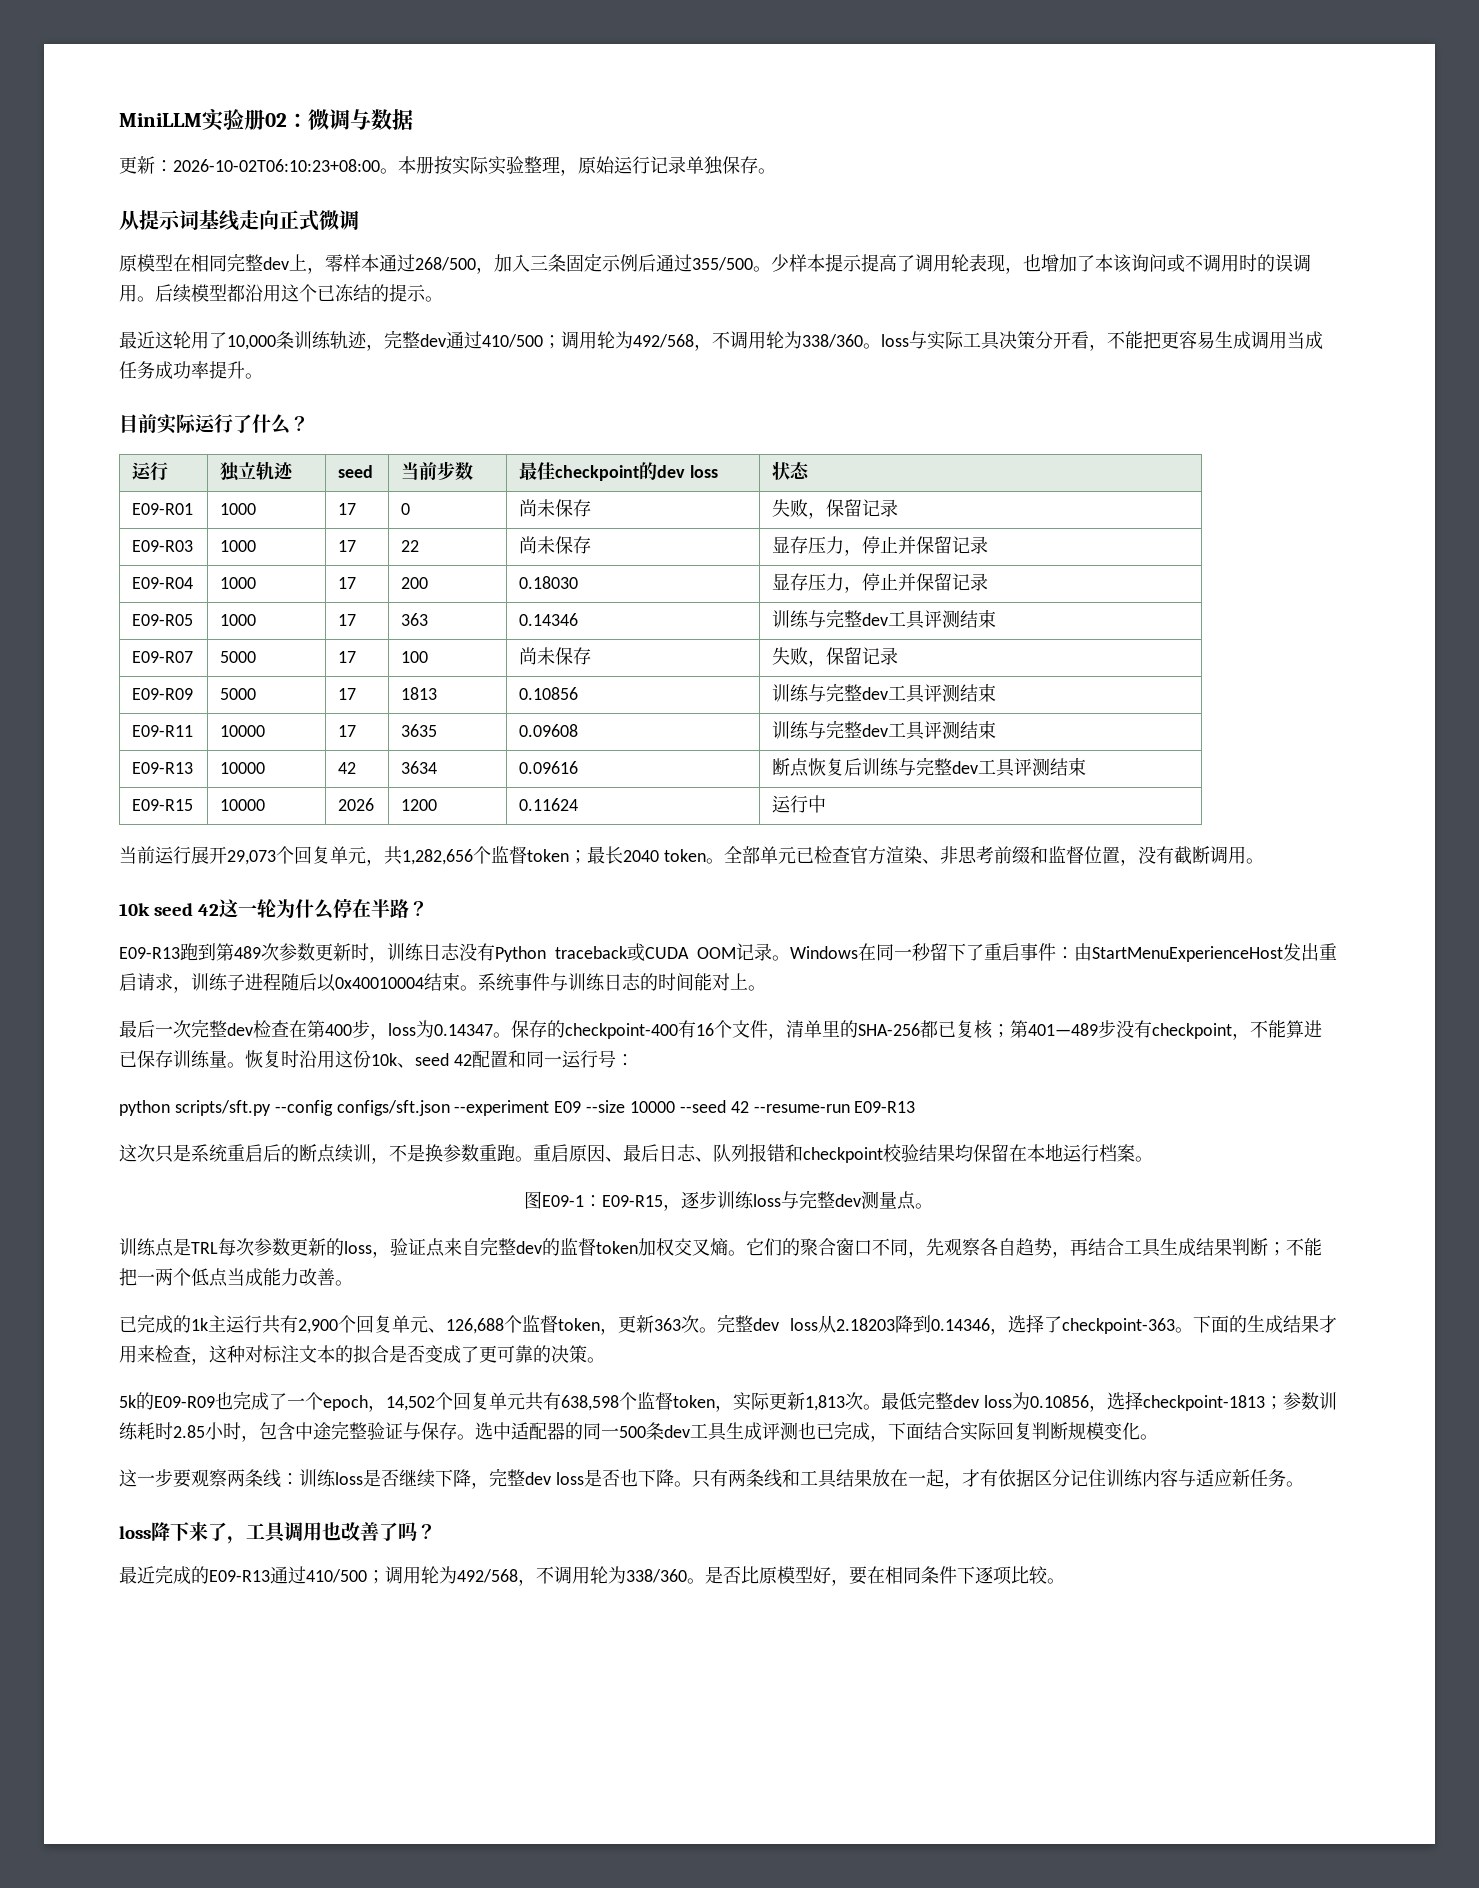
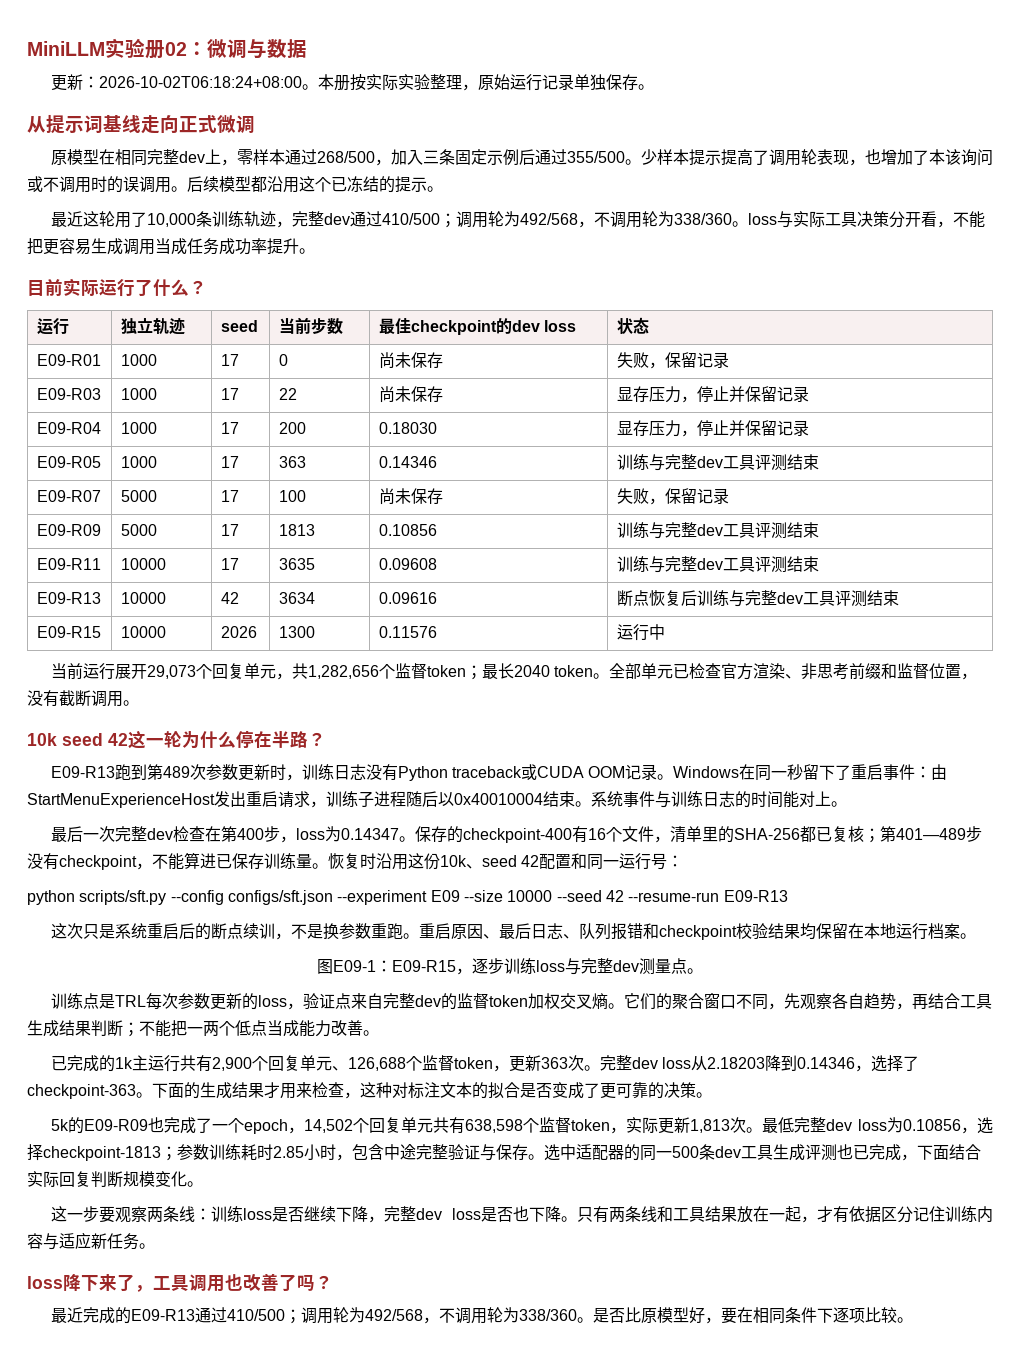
- 更新：2026-10-02T06:10:23+08:00。
+ 更新：2026-10-02T06:18:24+08:00。
- E09-R15 | 10000 | 2026 | 1200 | 0.11624 | 运行中
+ E09-R15 | 10000 | 2026 | 1300 | 0.11576 | 运行中

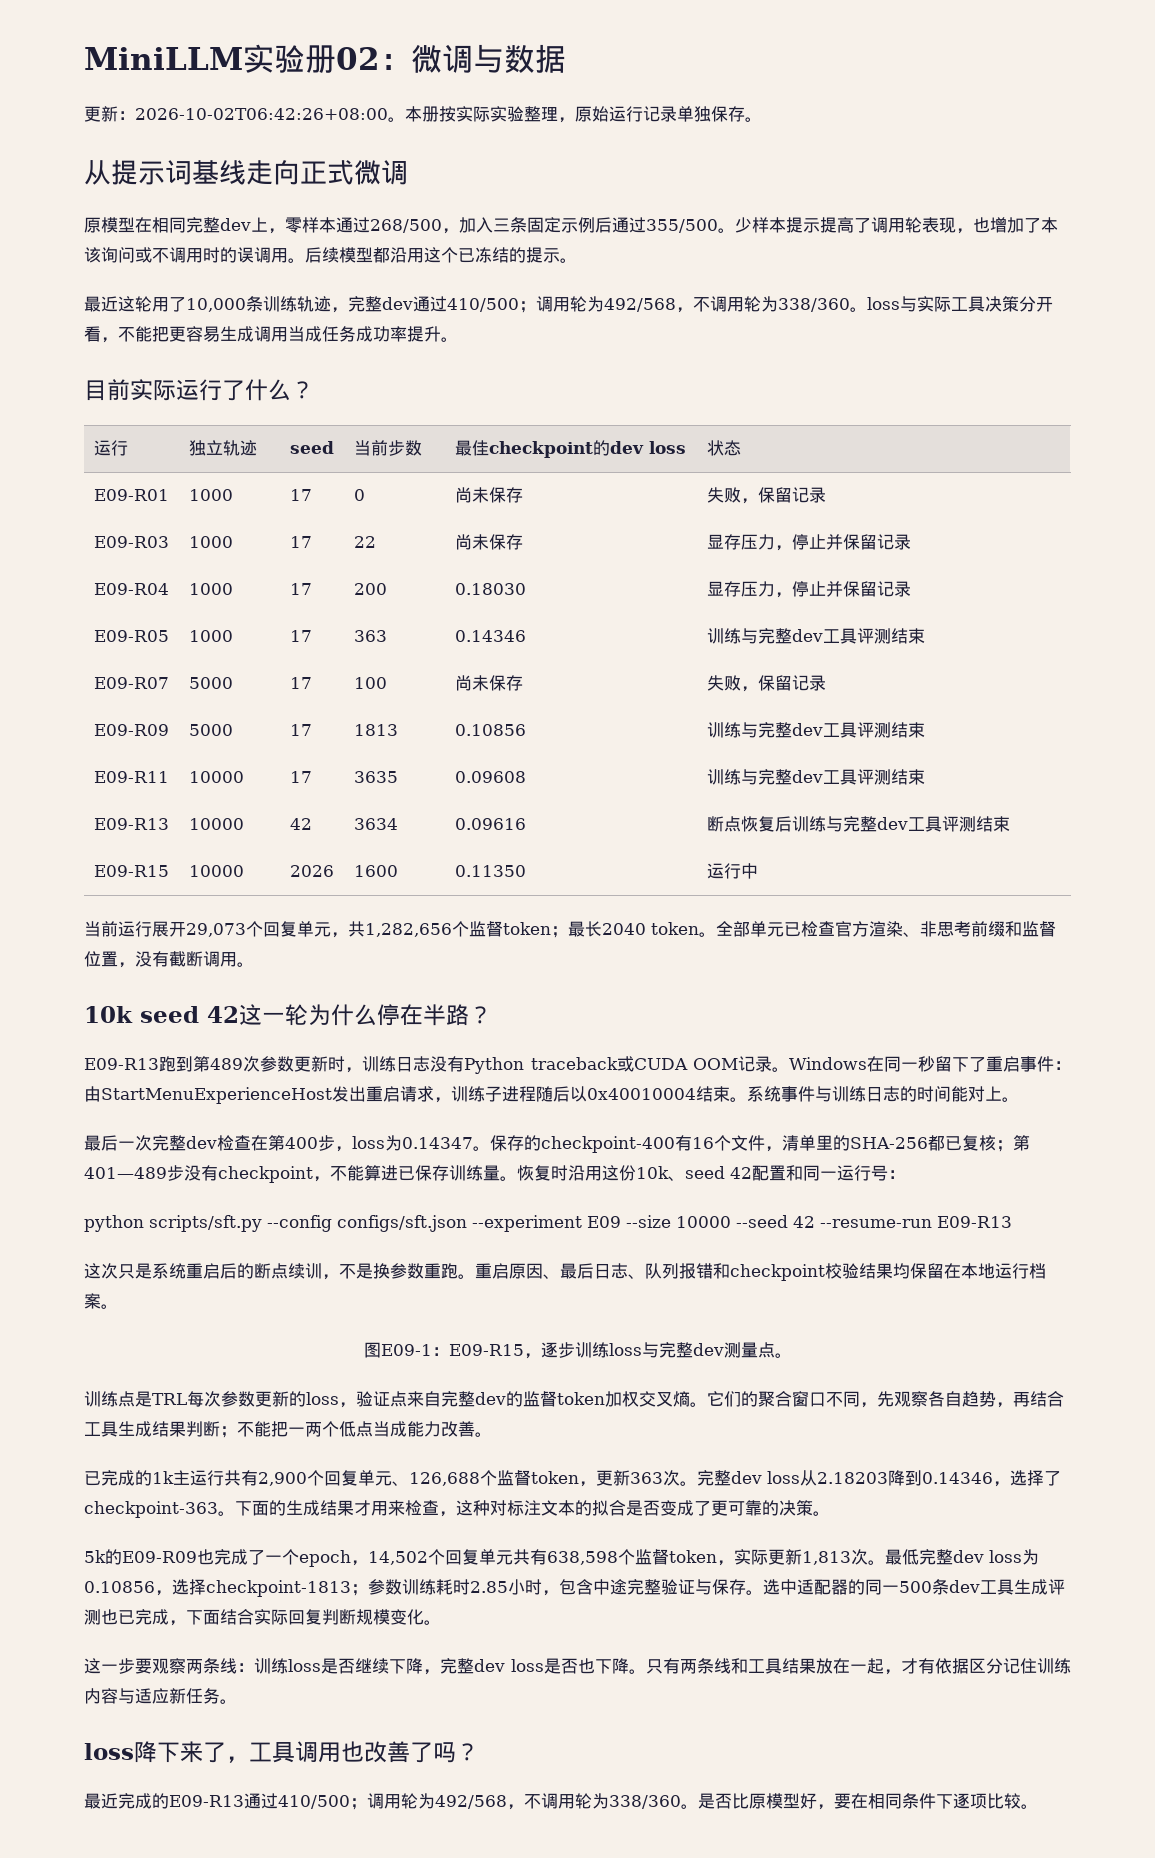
- 更新：2026-10-02T06:18:24+08:00。
+ 更新：2026-10-02T06:42:26+08:00。
- E09-R15 | 10000 | 2026 | 1300 | 0.11576 | 运行中
+ E09-R15 | 10000 | 2026 | 1600 | 0.11350 | 运行中

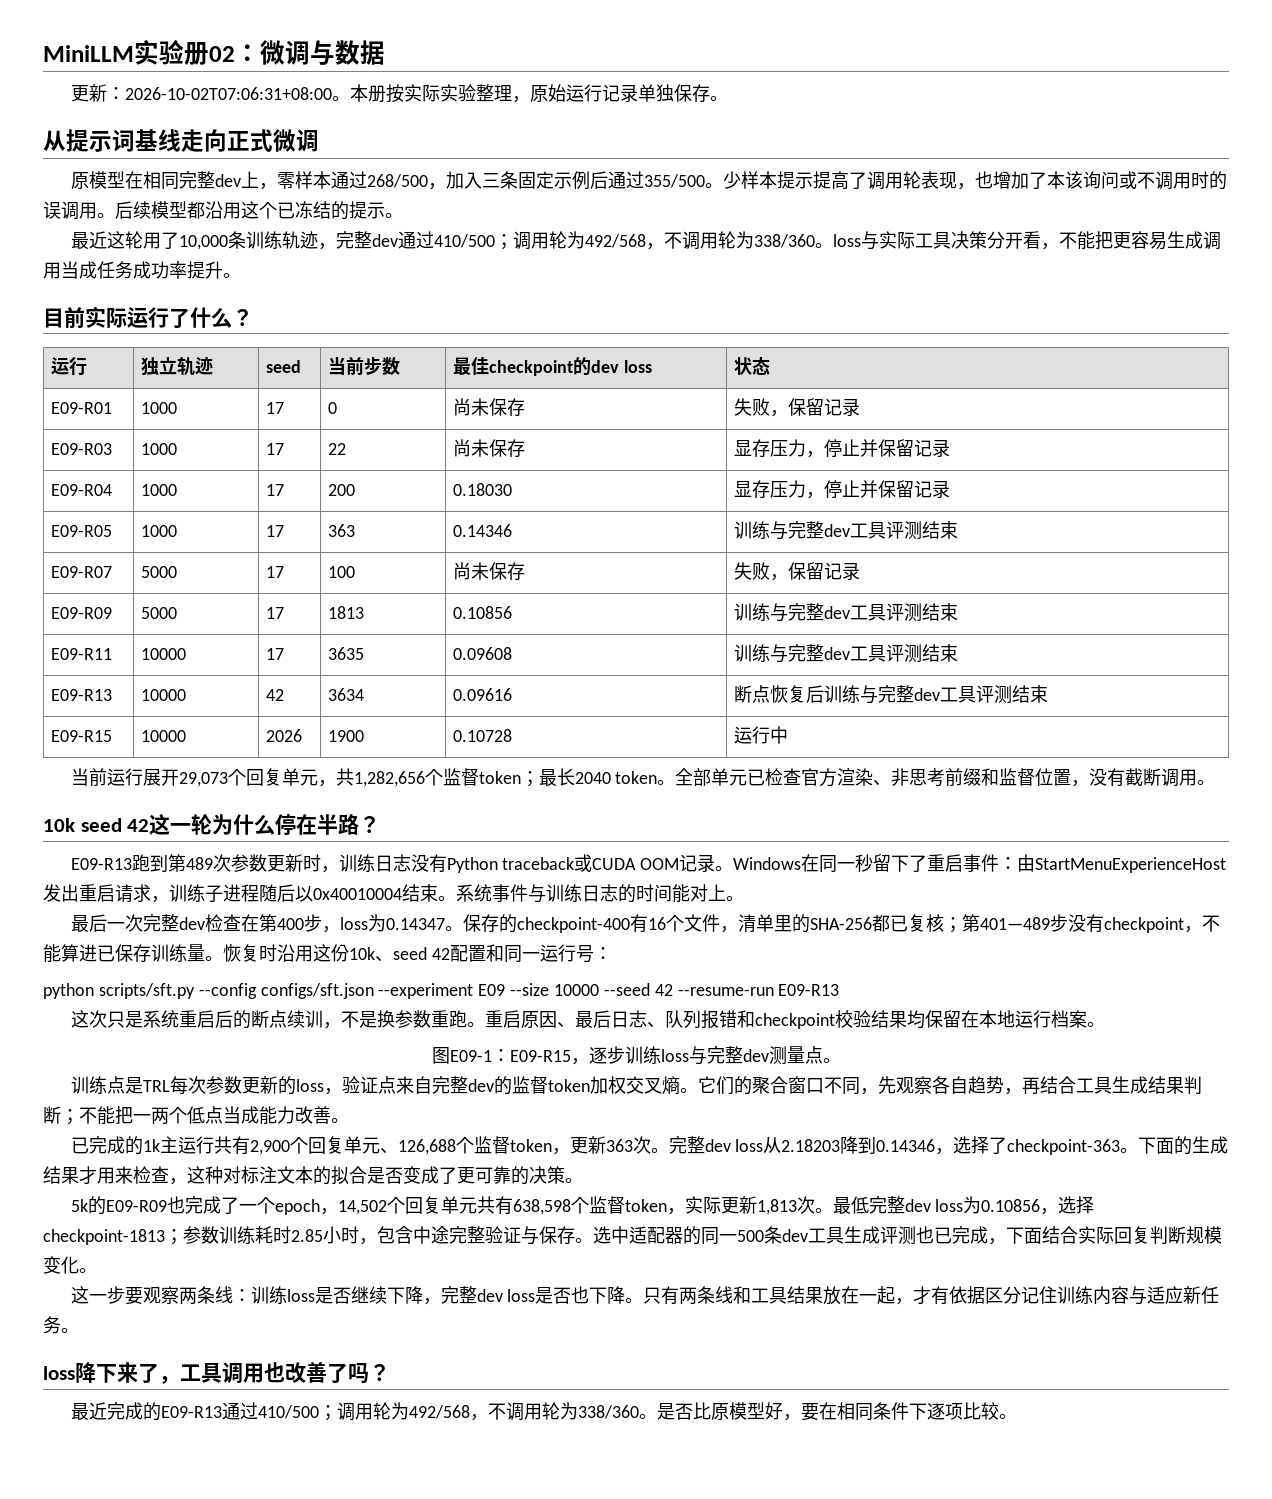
- 更新：2026-10-02T06:42:26+08:00。
+ 更新：2026-10-02T07:06:31+08:00。
- E09-R15 | 10000 | 2026 | 1600 | 0.11350 | 运行中
+ E09-R15 | 10000 | 2026 | 1900 | 0.10728 | 运行中

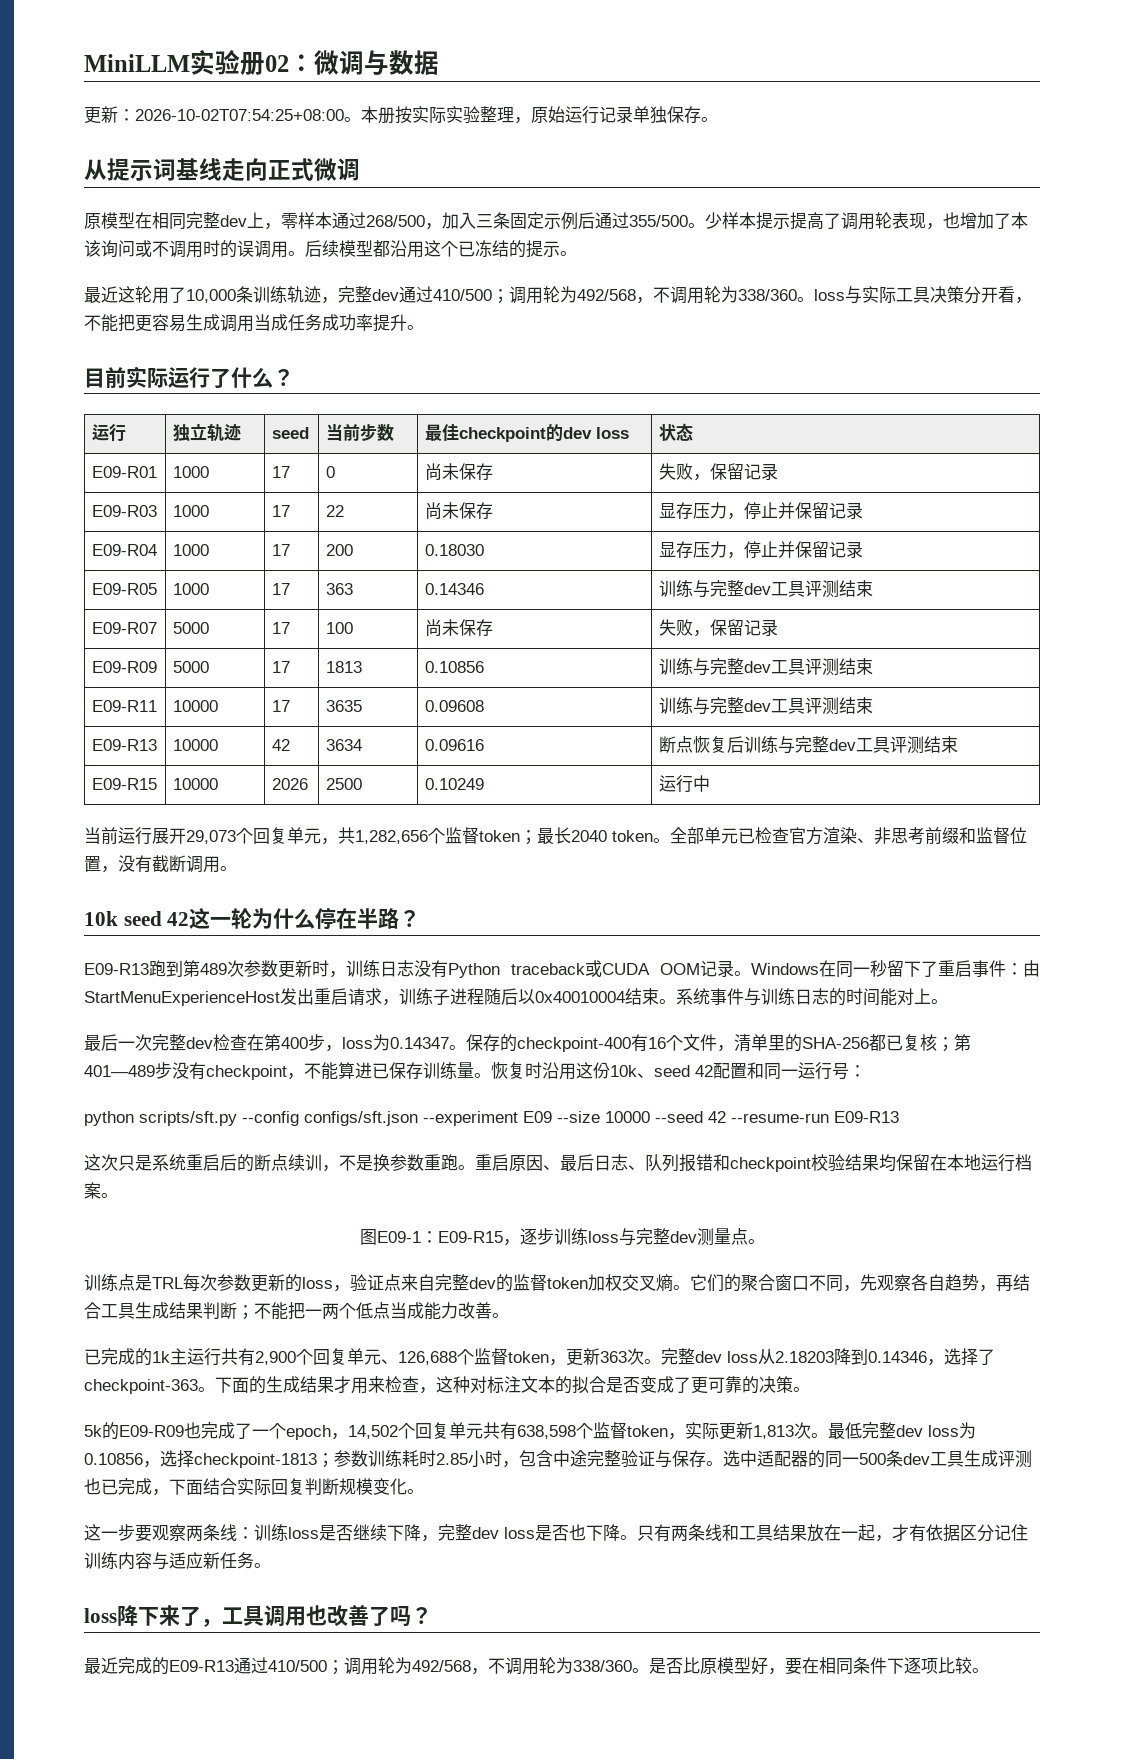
- 更新：2026-10-02T07:06:31+08:00。
+ 更新：2026-10-02T07:54:25+08:00。
- E09-R15 | 10000 | 2026 | 1900 | 0.10728 | 运行中
+ E09-R15 | 10000 | 2026 | 2500 | 0.10249 | 运行中

